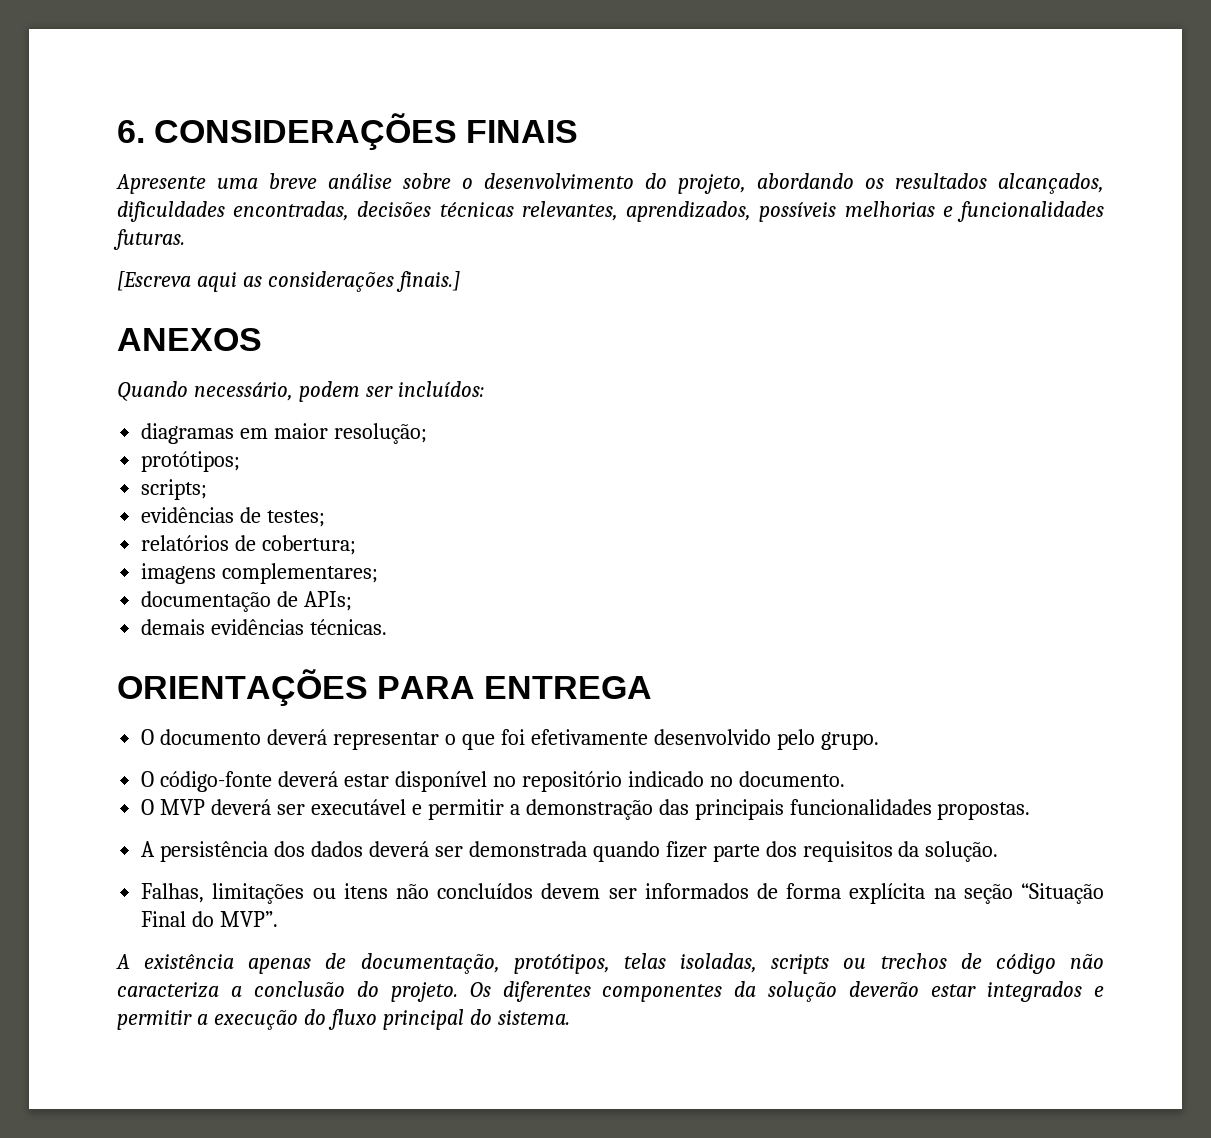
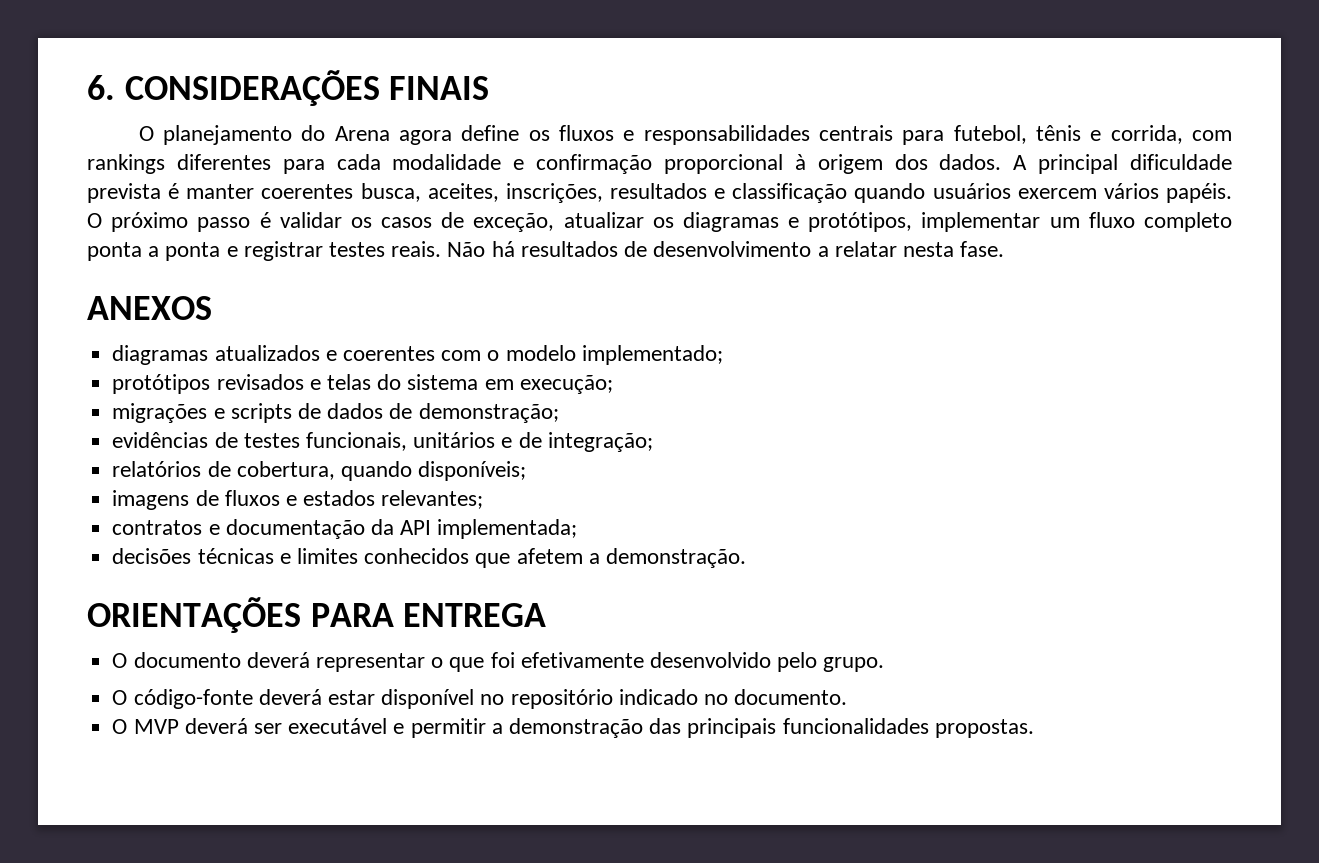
- Apresente uma breve análise sobre o desenvolvimento do projeto, abordando os resultados alcançados, dificuldades encontradas, decisões técnicas relevantes, aprendizados, possíveis melhorias e funcionalidades futuras.
- [Escreva aqui as considerações finais.]
+ O planejamento do Arena agora define os fluxos e responsabilidades centrais para futebol, tênis e corrida, com rankings diferentes para cada modalidade e confirmação proporcional à origem dos dados. A principal dificuldade prevista é manter coerentes busca, aceites, inscrições, resultados e classificação quando usuários exercem vários papéis. O próximo passo é validar os casos de exceção, atualizar os diagramas e protótipos, implementar um fluxo completo ponta a ponta e registrar testes reais. Não há resultados de desenvolvimento a relatar nesta fase.
  ANEXOS
- Quando necessário, podem ser incluídos:
- diagramas em maior resolução;
- protótipos;
- scripts;
- evidências de testes;
- relatórios de cobertura;
- imagens complementares;
- documentação de APIs;
- demais evidências técnicas.
+ diagramas atualizados e coerentes com o modelo implementado;
+ protótipos revisados e telas do sistema em execução;
+ migrações e scripts de dados de demonstração;
+ evidências de testes funcionais, unitários e de integração;
+ relatórios de cobertura, quando disponíveis;
+ imagens de fluxos e estados relevantes;
+ contratos e documentação da API implementada;
+ decisões técnicas e limites conhecidos que afetem a demonstração.
- A persistência dos dados deverá ser demonstrada quando fizer parte dos requisitos da solução.
- Falhas, limitações ou itens não concluídos devem ser informados de forma explícita na seção “Situação Final do MVP”.
- A existência apenas de documentação, protótipos, telas isoladas, scripts ou trechos de código não caracteriza a conclusão do projeto. Os diferentes componentes da solução deverão estar integrados e permitir a execução do fluxo principal do sistema.

